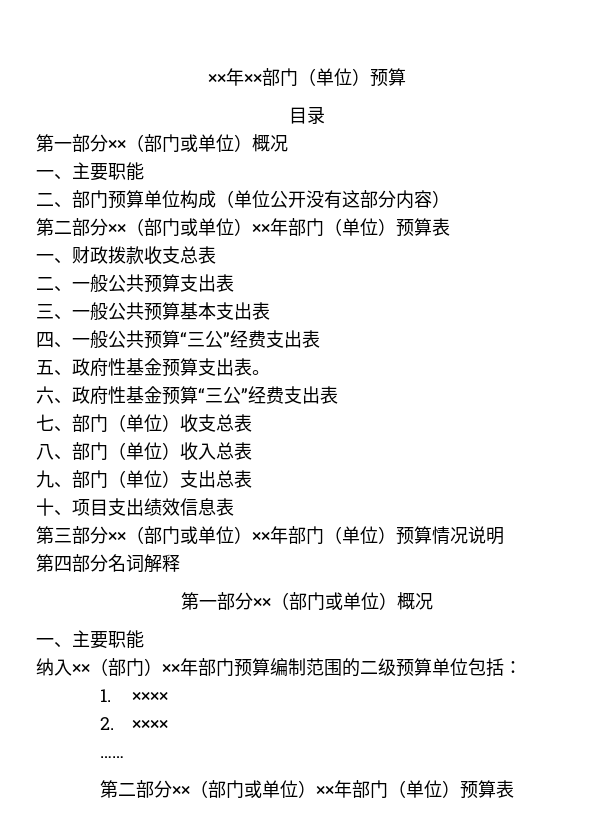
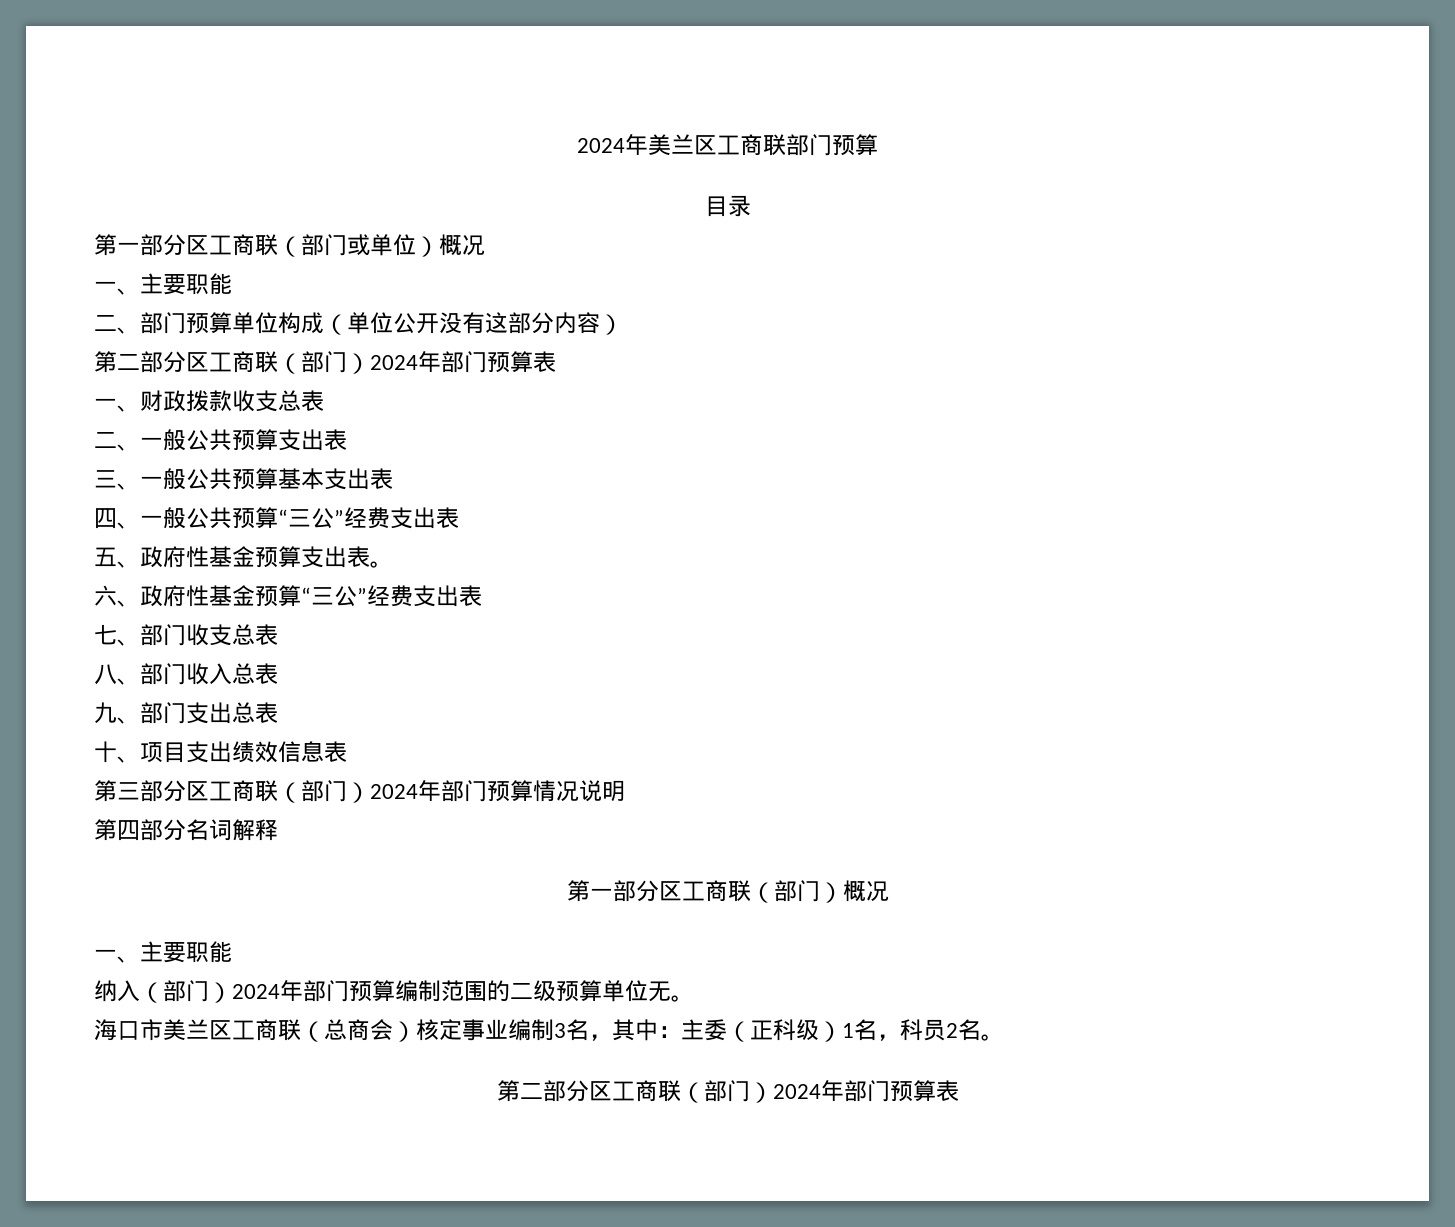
- ××年××部门（单位）预算
+ 2024年美兰区工商联部门预算
  目录
- 第一部分××（部门或单位）概况
+ 第一部分区工商联（部门或单位）概况
  二、部门预算单位构成（单位公开没有这部分内容）
- 第二部分××（部门或单位）××年部门（单位）预算表
+ 第二部分区工商联（部门）2024年部门预算表
- 七、部门（单位）收支总表
+ 七、部门收支总表
- 八、部门（单位）收入总表
+ 八、部门收入总表
- 九、部门（单位）支出总表
+ 九、部门支出总表
- 第三部分××（部门或单位）××年部门（单位）预算情况说明
+ 第三部分区工商联（部门）2024年部门预算情况说明
  第四部分名词解释
- 第一部分××（部门或单位）概况
+ 第一部分区工商联（部门）概况
- 纳入××（部门）××年部门预算编制范围的二级预算单位包括：
- 1. ××××
- 2. ××××
- ……
- 第二部分××（部门或单位）××年部门（单位）预算表
+ 纳入（部门）2024年部门预算编制范围的二级预算单位无。
+ 海口市美兰区工商联（总商会）核定事业编制3名，其中：主委（正科级）1名，科员2名。
+ 第二部分区工商联（部门）2024年部门预算表

